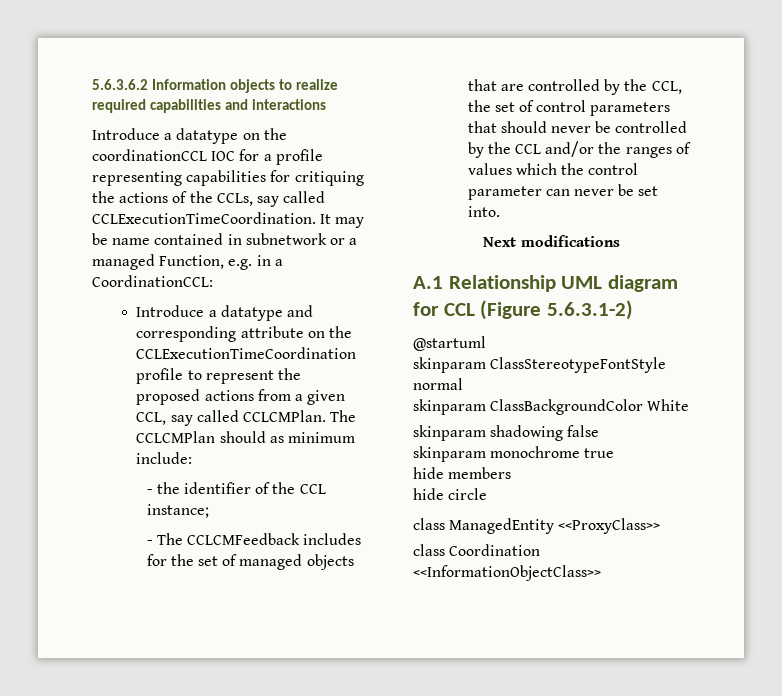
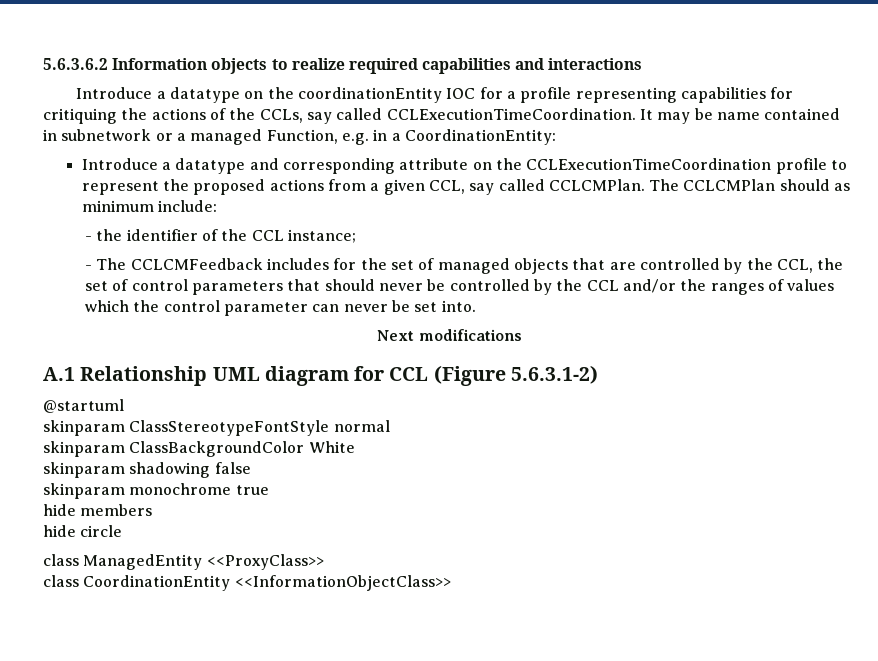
- Introduce a datatype on the coordinationCCL IOC for a profile representing capabilities for critiquing the actions of the CCLs, say called CCLExecutionTimeCoordination.
+ Introduce a datatype on the coordinationEntity IOC for a profile representing capabilities for critiquing the actions of the CCLs, say called CCLExecutionTimeCoordination.
- It may be name contained in subnetwork or a managed Function, e.g. in a CoordinationCCL:
+ It may be name contained in subnetwork or a managed Function, e.g. in a CoordinationEntity:
- class Coordination <<InformationObjectClass>>
+ class CoordinationEntity <<InformationObjectClass>>

